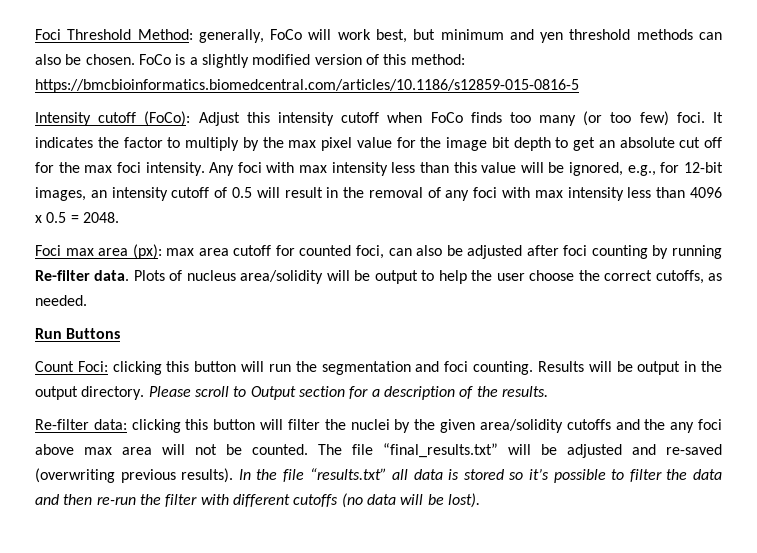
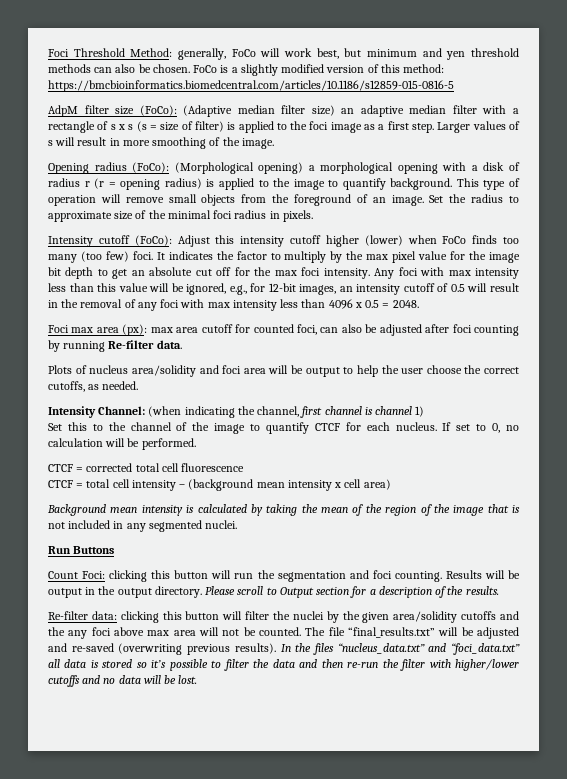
+ AdpM filter size (FoCo): (Adaptive median filter size) an adaptive median filter with a rectangle of s x s (s = size of filter) is applied to the foci image as a first step. Larger values of s will result in more smoothing of the image.
+ Opening radius (FoCo): (Morphological opening) a morphological opening with a disk of radius r (r = opening radius) is applied to the image to quantify background. This type of operation will remove small objects from the foreground of an image. Set the radius to approximate size of the minimal foci radius in pixels.
- Intensity cutoff (FoCo): Adjust this intensity cutoff when FoCo finds too many (or too few) foci.
+ Intensity cutoff (FoCo): Adjust this intensity cutoff higher (lower) when FoCo finds too many (too few) foci.
- Foci max area (px): max area cutoff for counted foci, can also be adjusted after foci counting by running Re-filter data. Plots of nucleus area/solidity will be output to help the user choose the correct cutoffs, as needed.
+ Foci max area (px): max area cutoff for counted foci, can also be adjusted after foci counting by running Re-filter data.
+ Plots of nucleus area/solidity and foci area will be output to help the user choose the correct cutoffs, as needed.
+ Intensity Channel: (when indicating the channel, first channel is channel 1)
+ Set this to the channel of the image to quantify CTCF for each nucleus. If set to 0, no calculation will be performed.
+ CTCF = corrected total cell fluorescence
+ CTCF = total cell intensity – (background mean intensity x cell area)
+ Background mean intensity is calculated by taking the mean of the region of the image that is not included in any segmented nuclei.
- In the file “results.txt” all data is stored so it’s possible to filter the data and then re-run the filter with different cutoffs (no data will be lost).
+ In the files “nucleus_data.txt” and “foci_data.txt” all data is stored so it’s possible to filter the data and then re-run the filter with higher/lower cutoffs and no data will be lost.

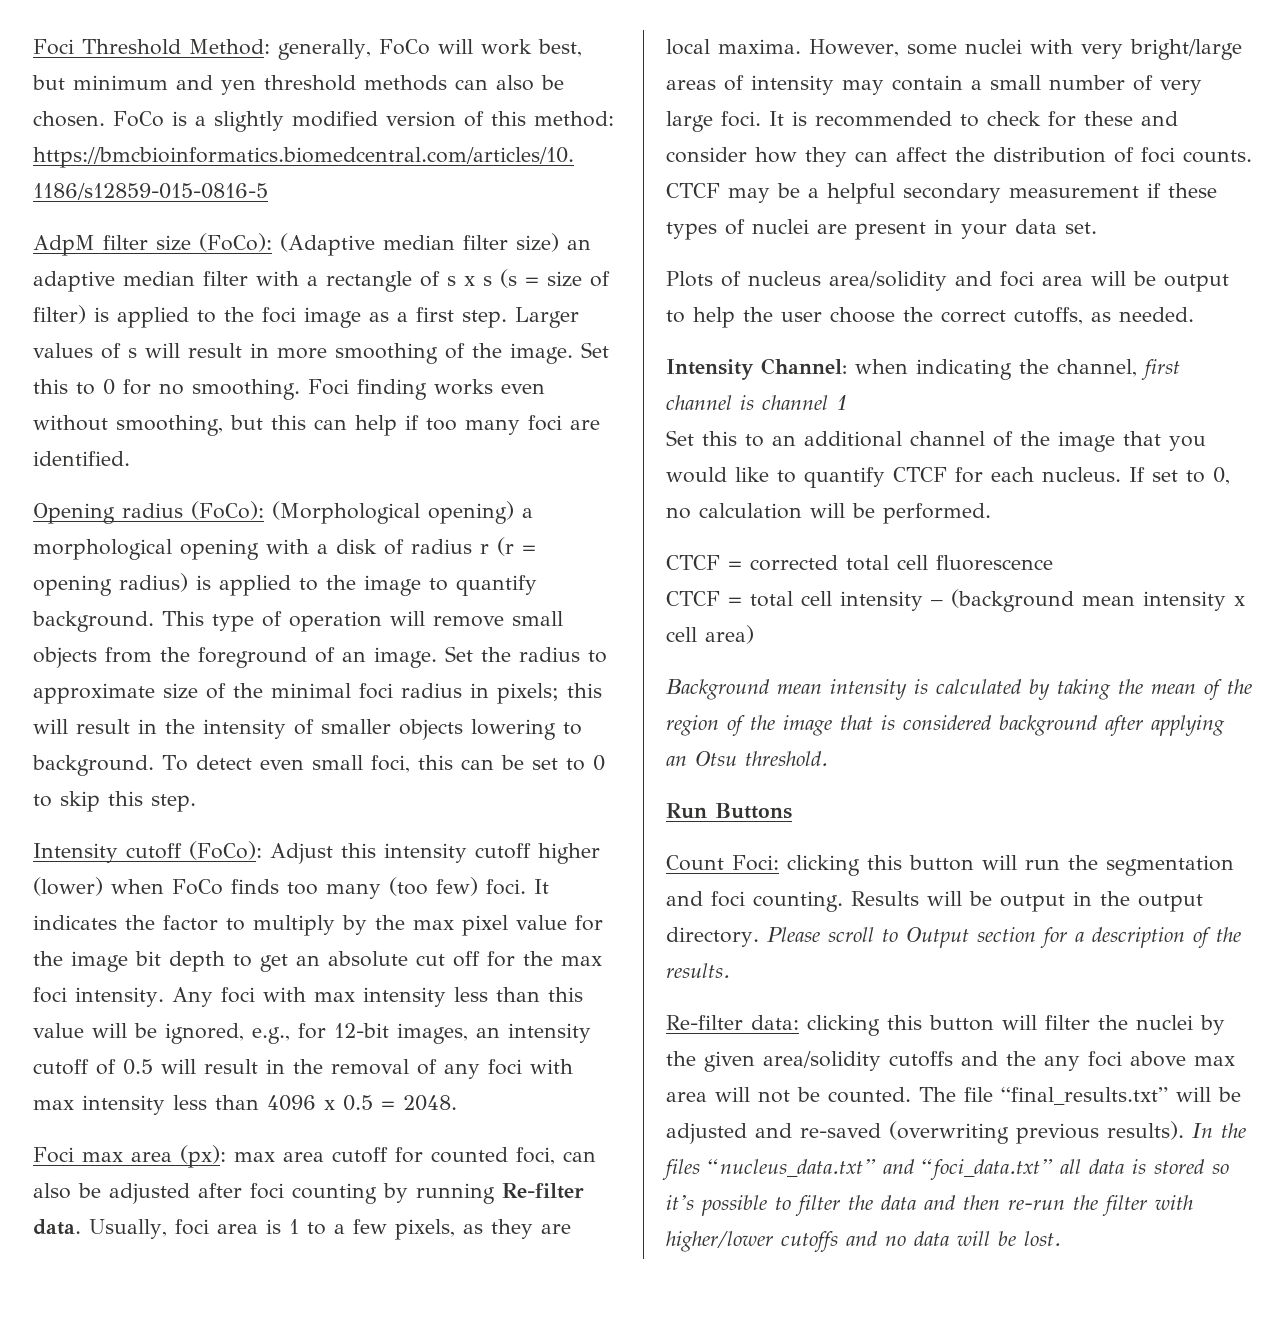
+ Set this to 0 for no smoothing. Foci finding works even without smoothing, but this can help if too many foci are identified.
- Set the radius to approximate size of the minimal foci radius in pixels.
+ Set the radius to approximate size of the minimal foci radius in pixels; this will result in the intensity of smaller objects lowering to background. To detect even small foci, this can be set to 0 to skip this step.
+ Usually, foci area is 1 to a few pixels, as they are local maxima. However, some nuclei with very bright/large areas of intensity may contain a small number of very large foci. It is recommended to check for these and consider how they can affect the distribution of foci counts. CTCF may be a helpful secondary measurement if these types of nuclei are present in your data set.
- Intensity Channel: (when indicating the channel, first channel is channel 1)
- Set this to the channel of the image to quantify CTCF for each nucleus.
+ Intensity Channel: when indicating the channel, first channel is channel 1
+ Set this to an additional channel of the image that you would like to quantify CTCF for each nucleus.
- Background mean intensity is calculated by taking the mean of the region of the image that is not included in any segmented nuclei.
+ Background mean intensity is calculated by taking the mean of the region of the image that is considered background after applying an Otsu threshold.

